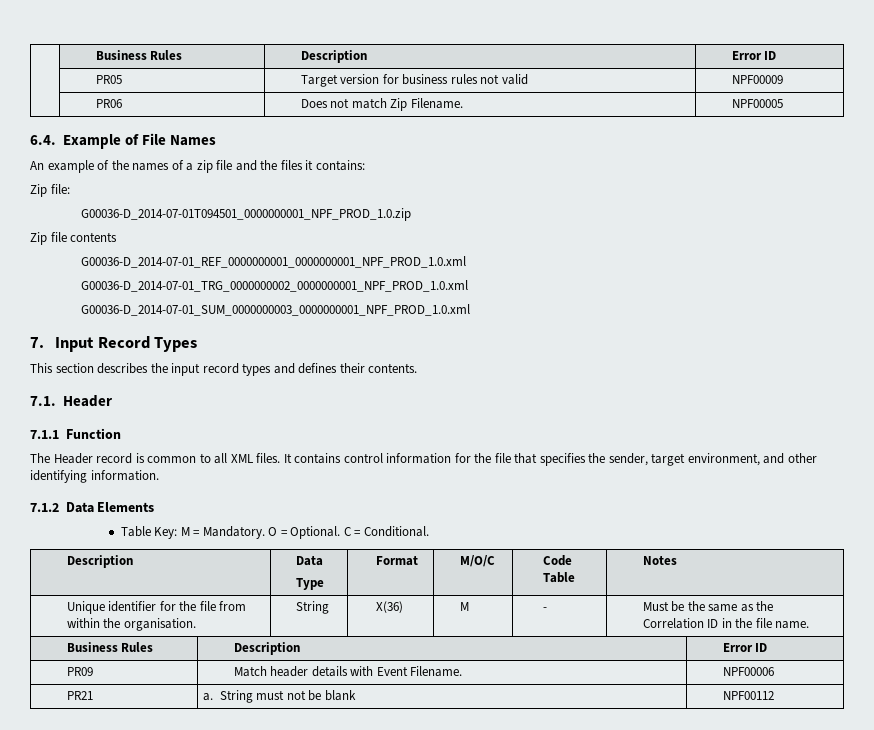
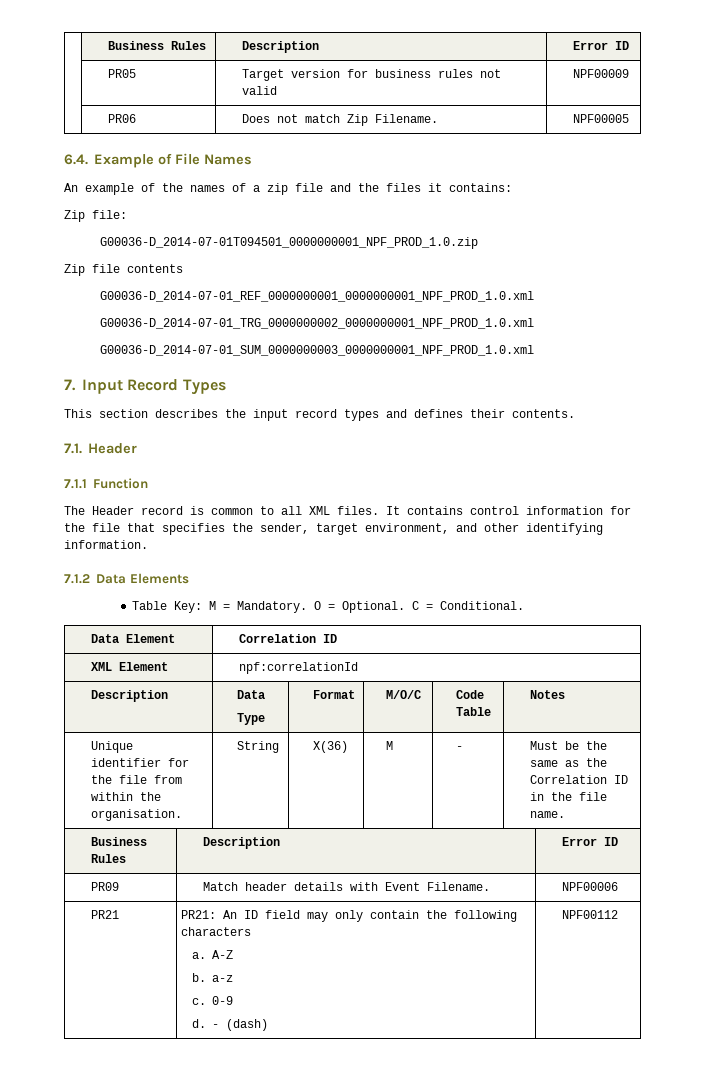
+ Data Element | Correlation ID
+ XML Element | npf:correlationId
- PR21 | a. String must not be blank | NPF00112
+ PR21 | PR21: An ID field may only contain the following characters
+ a. A-Z
+ b. a-z
+ c. 0-9
+ d. - (dash) | NPF00112

